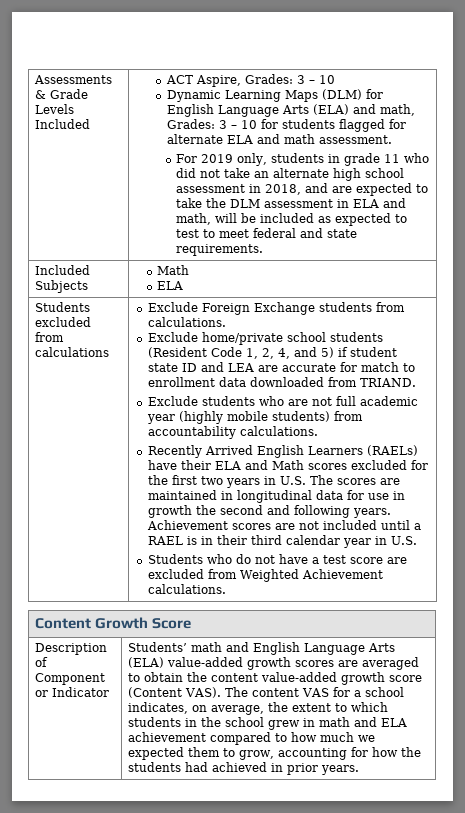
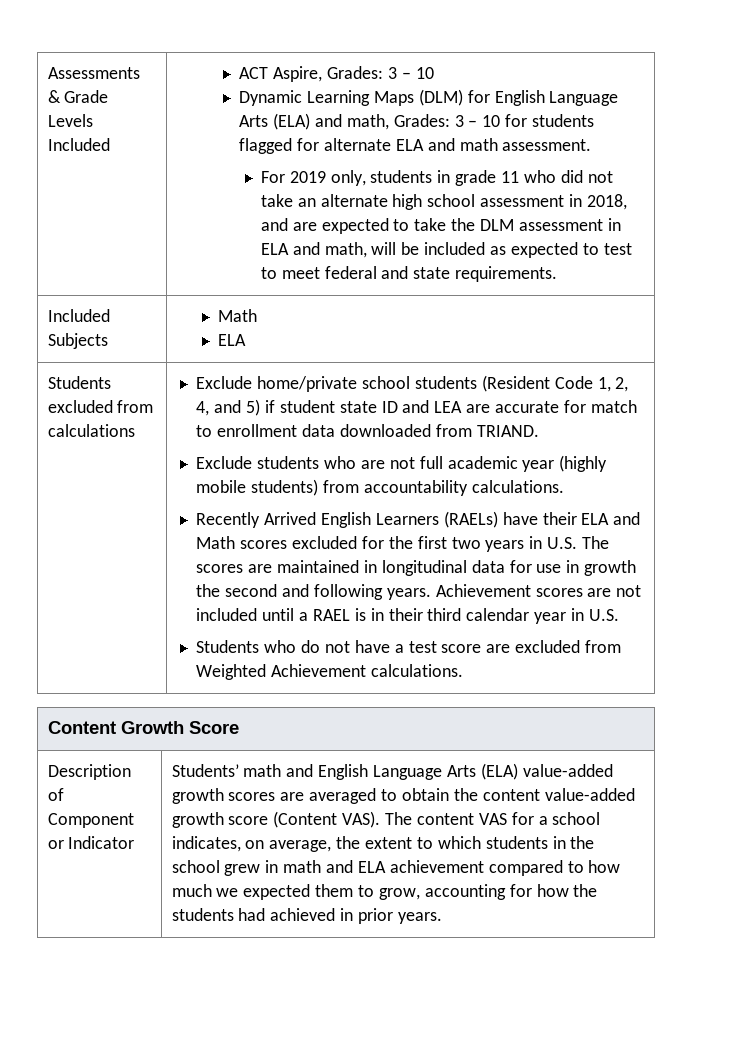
- Exclude Foreign Exchange students from calculations.

